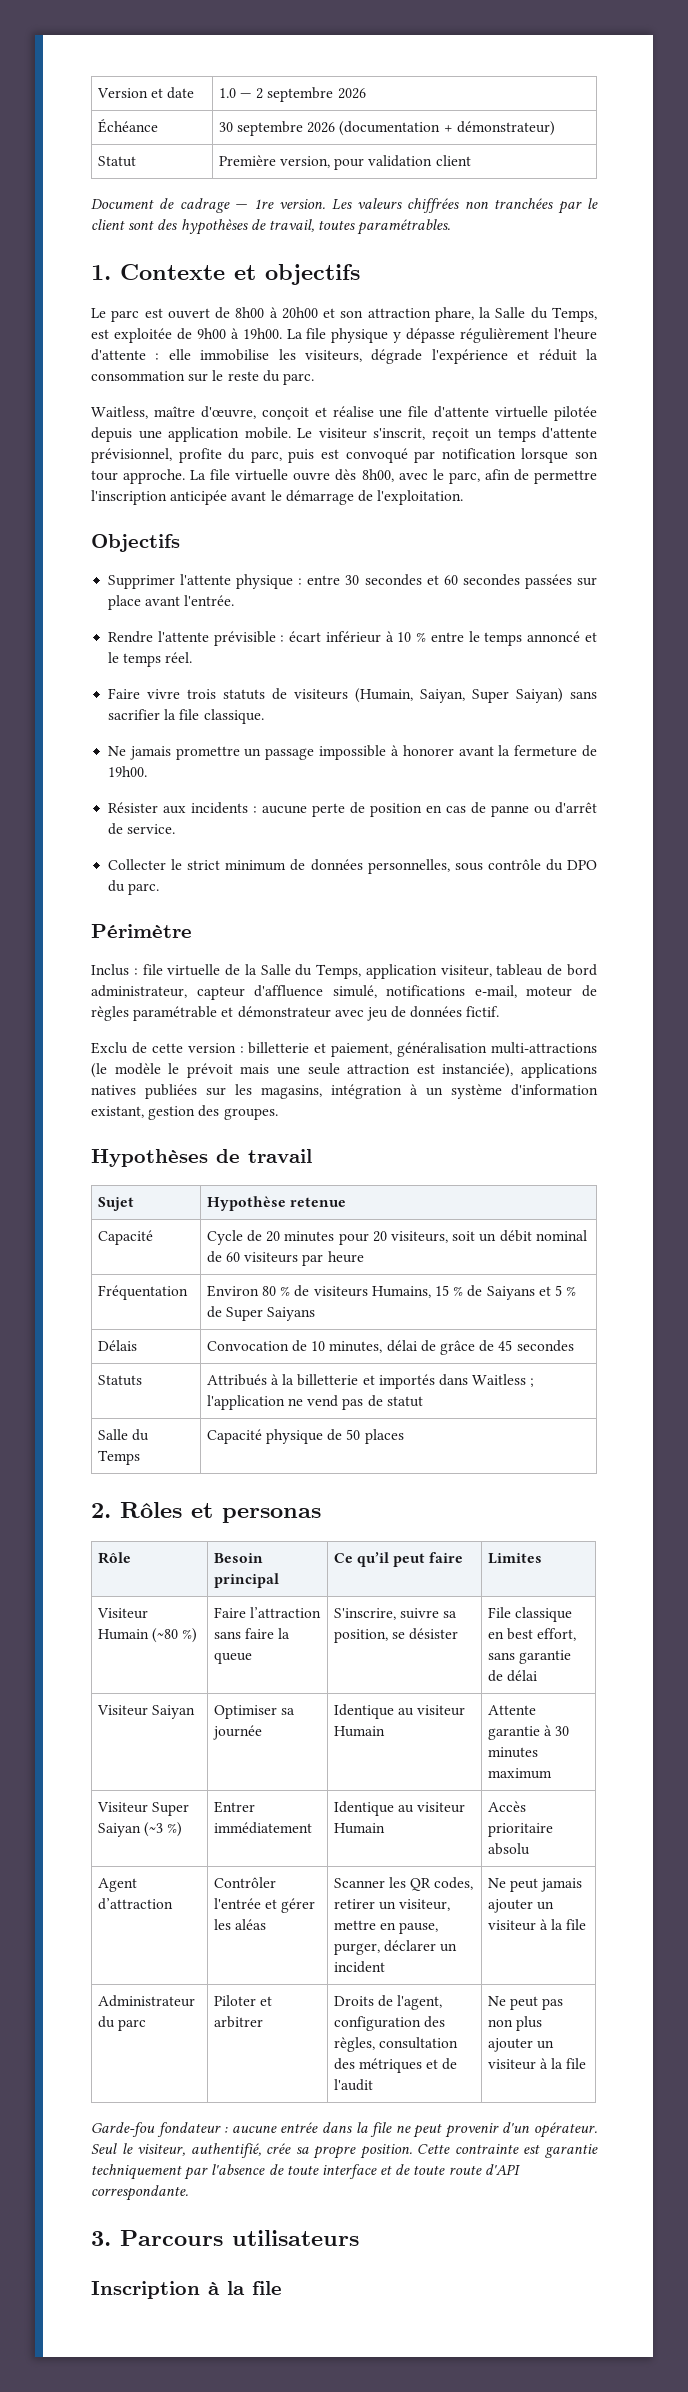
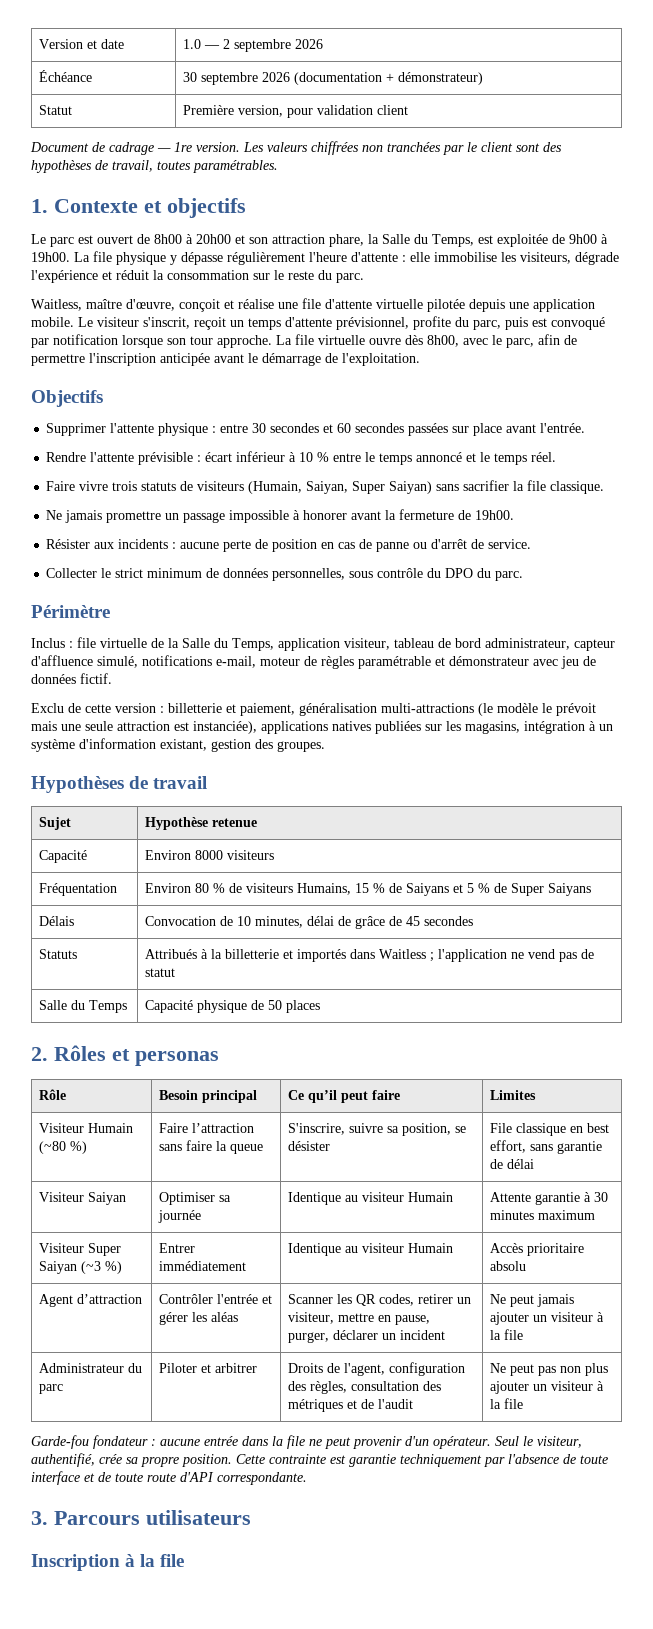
- Capacité | Cycle de 20 minutes pour 20 visiteurs, soit un débit nominal de 60 visiteurs par heure
+ Capacité | Environ 8000 visiteurs

